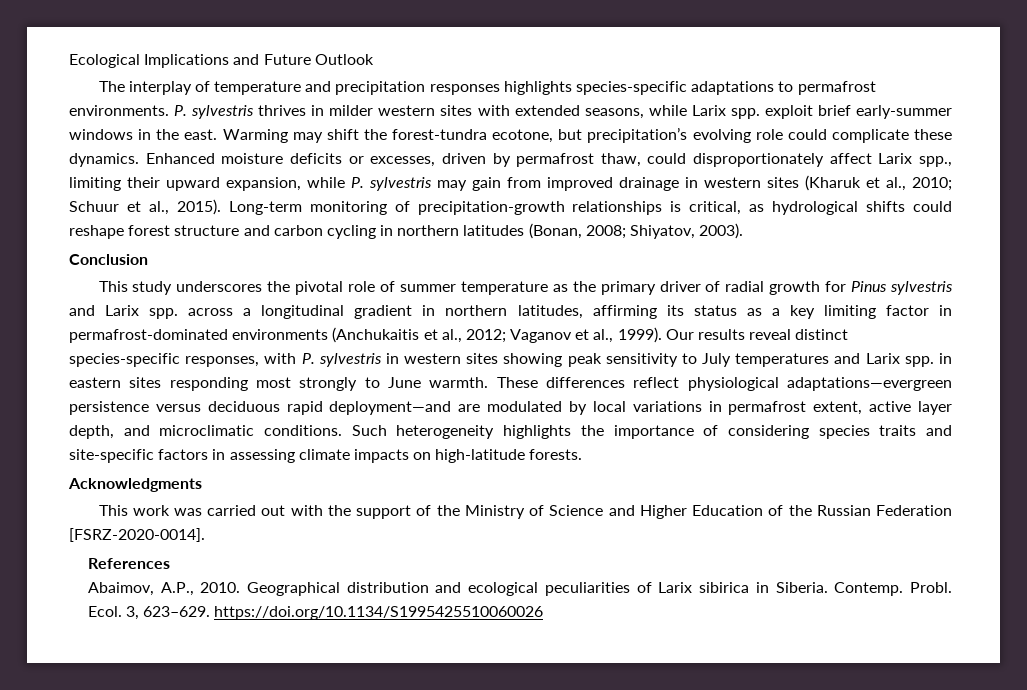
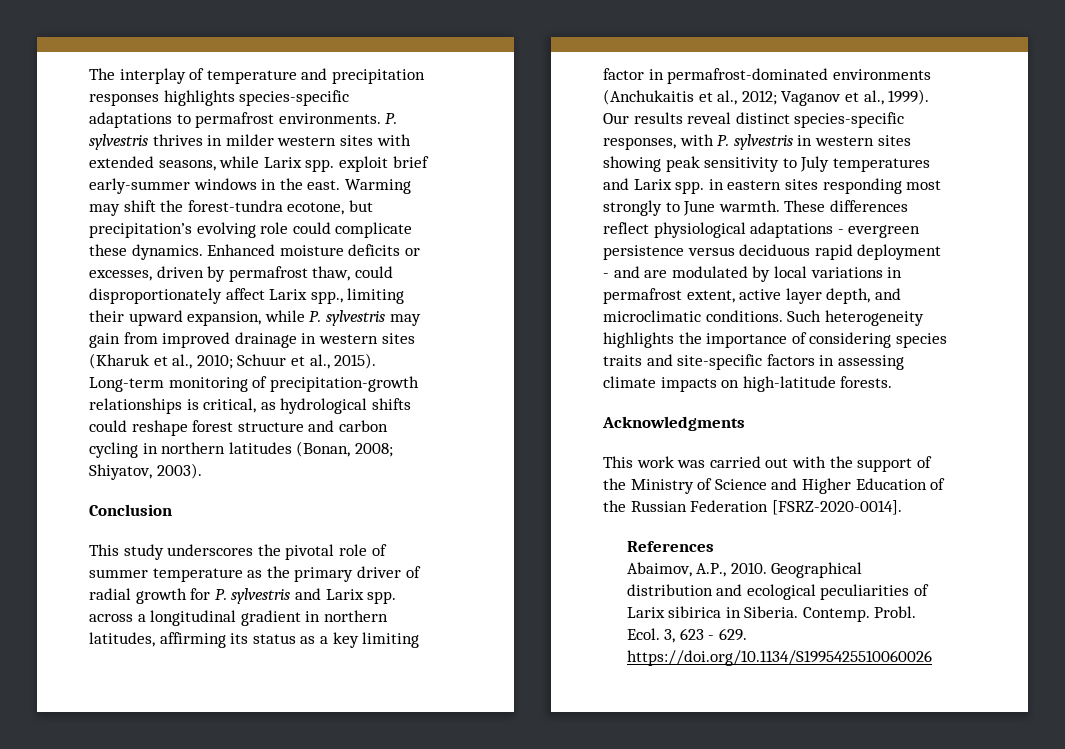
- Ecological Implications and Future Outlook
- This study underscores the pivotal role of summer temperature as the primary driver of radial growth for Pinus sylvestris and Larix spp. across a longitudinal gradient in northern latitudes, affirming its status as a key limiting factor in permafrost-dominated environments (Anchukaitis et al., 2012; Vaganov et al., 1999).
+ This study underscores the pivotal role of summer temperature as the primary driver of radial growth for P. sylvestris and Larix spp. across a longitudinal gradient in northern latitudes, affirming its status as a key limiting factor in permafrost-dominated environments (Anchukaitis et al., 2012; Vaganov et al., 1999).
- These differences reflect physiological adaptations—evergreen persistence versus deciduous rapid deployment—and are modulated by local variations in permafrost extent, active layer depth, and microclimatic conditions.
+ These differences reflect physiological adaptations - evergreen persistence versus deciduous rapid deployment - and are modulated by local variations in permafrost extent, active layer depth, and microclimatic conditions.
- 3, 623–629. https://doi.org/10.1134/S1995425510060026
+ 3, 623 - 629. https://doi.org/10.1134/S1995425510060026

